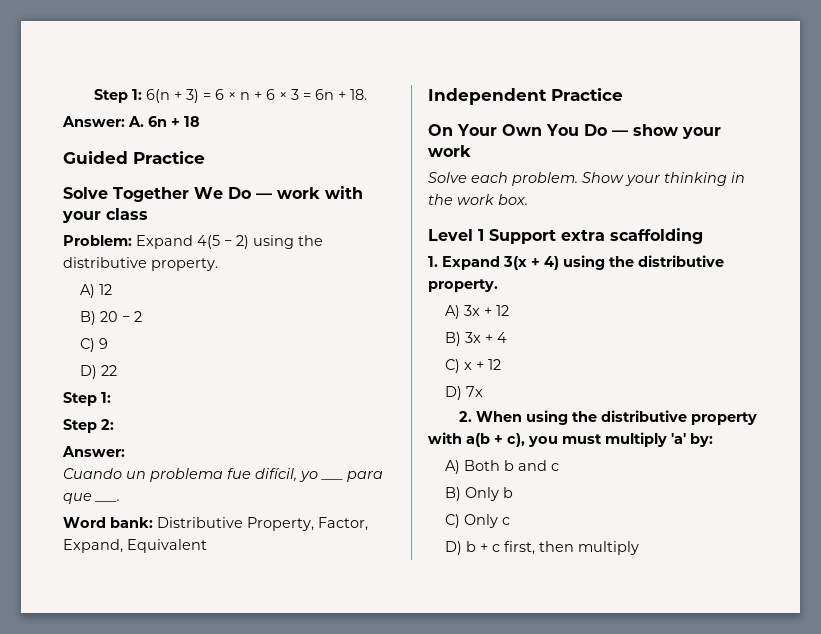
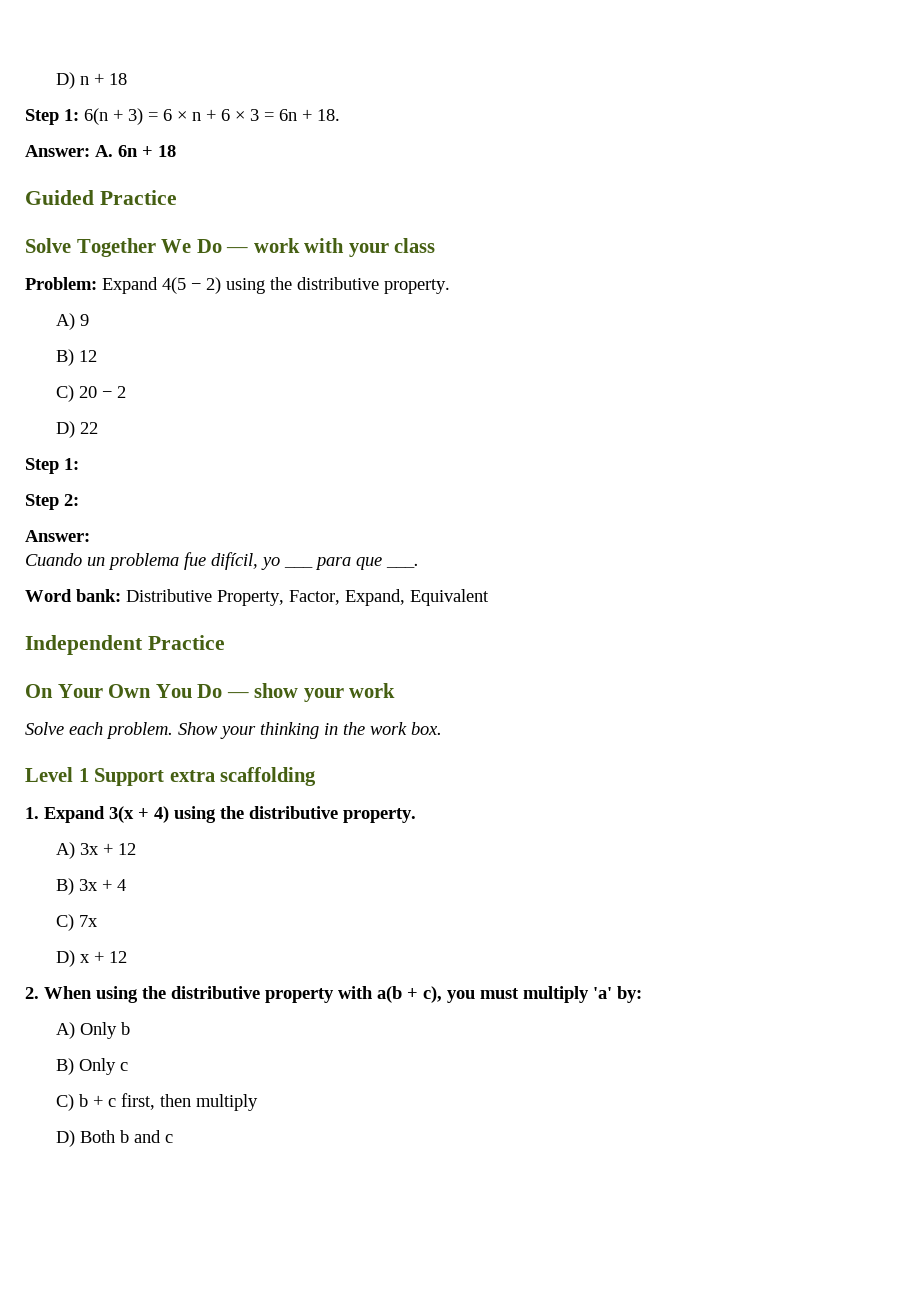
+ D) n + 18
- A) 12
- B) 20 − 2
+ A) 9
+ B) 12
+ C) 20 − 2
- C) 9
- C) x + 12
+ C) 7x
+ D) x + 12
- D) 7x
- A) Both b and c
+ A) Only b
- B) Only b
- C) Only c
- D) b + c first, then multiply
+ B) Only c
+ C) b + c first, then multiply
+ D) Both b and c

